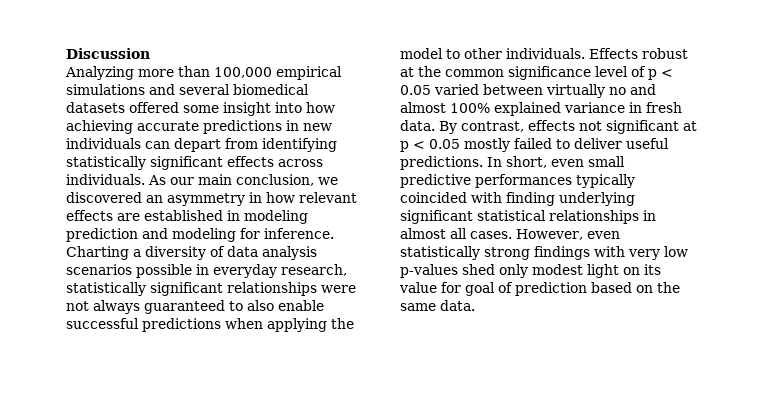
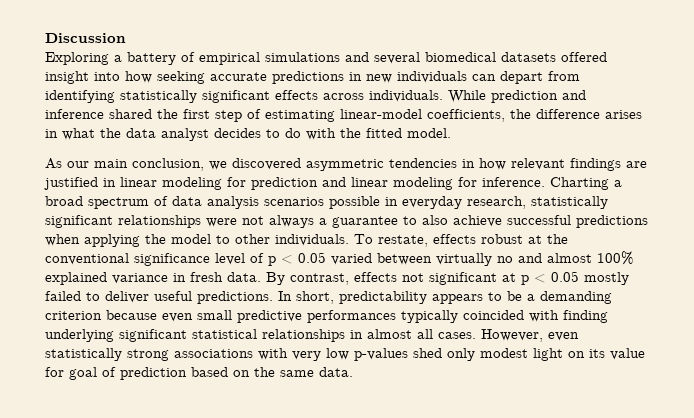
- Analyzing more than 100,000 empirical simulations and several biomedical datasets offered some insight into how achieving accurate predictions in new individuals can depart from identifying statistically significant effects across individuals. As our main conclusion, we discovered an asymmetry in how relevant effects are established in modeling prediction and modeling for inference.
+ Exploring a battery of empirical simulations and several biomedical datasets offered insight into how seeking accurate predictions in new individuals can depart from identifying statistically significant effects across individuals. While prediction and inference shared the first step of estimating linear-model coefficients, the difference arises in what the data analyst decides to do with the fitted model.
+ As our main conclusion, we discovered asymmetric tendencies in how relevant findings are justified in linear modeling for prediction and linear modeling for inference.
- Charting a diversity of data analysis scenarios possible in everyday research, statistically significant relationships were not always guaranteed to also enable successful predictions when applying the model to other individuals.
+ Charting a broad spectrum of data analysis scenarios possible in everyday research, statistically significant relationships were not always a guarantee to also achieve successful predictions when applying the model to other individuals.
- Effects robust at the common significance level of p < 0.05 varied between virtually no and almost 100% explained variance in fresh data.
+ To restate, effects robust at the conventional significance level of p < 0.05 varied between virtually no and almost 100% explained variance in fresh data.
- In short, even small predictive performances typically coincided with finding underlying significant statistical relationships in almost all cases.
+ In short, predictability appears to be a demanding criterion because even small predictive performances typically coincided with finding underlying significant statistical relationships in almost all cases.
- However, even statistically strong findings with very low p-values shed only modest light on its value for goal of prediction based on the same data.
+ However, even statistically strong associations with very low p-values shed only modest light on its value for goal of prediction based on the same data.

